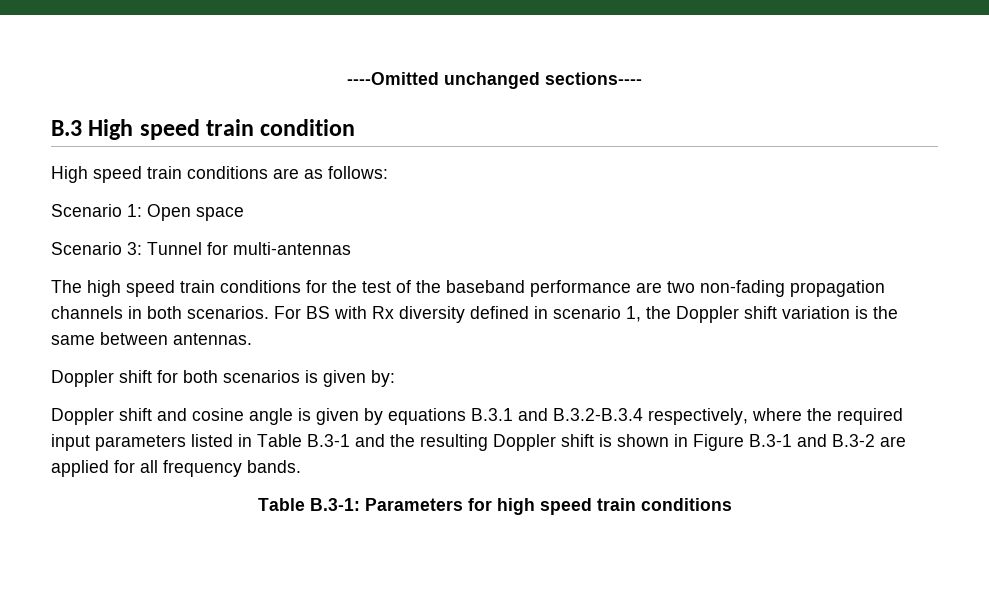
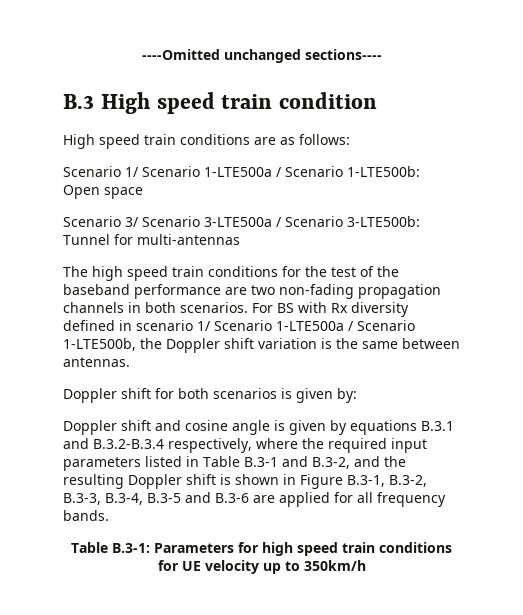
- Scenario 1: Open space
- Scenario 3: Tunnel for multi-antennas
+ Scenario 1/ Scenario 1-LTE500a / Scenario 1-LTE500b: Open space
+ Scenario 3/ Scenario 3-LTE500a / Scenario 3-LTE500b: Tunnel for multi-antennas
- For BS with Rx diversity defined in scenario 1, the Doppler shift variation is the same between antennas.
+ For BS with Rx diversity defined in scenario 1/ Scenario 1-LTE500a / Scenario 1-LTE500b, the Doppler shift variation is the same between antennas.
- Doppler shift and cosine angle is given by equations B.3.1 and B.3.2-B.3.4 respectively, where the required input parameters listed in Table B.3-1 and the resulting Doppler shift is shown in Figure B.3-1 and B.3-2 are applied for all frequency bands.
+ Doppler shift and cosine angle is given by equations B.3.1 and B.3.2-B.3.4 respectively, where the required input parameters listed in Table B.3-1 and B.3-2, and the resulting Doppler shift is shown in Figure B.3-1, B.3-2, B.3-3, B.3-4, B.3-5 and B.3-6 are applied for all frequency bands.
- Table B.3-1: Parameters for high speed train conditions
+ Table B.3-1: Parameters for high speed train conditions for UE velocity up to 350km/h

